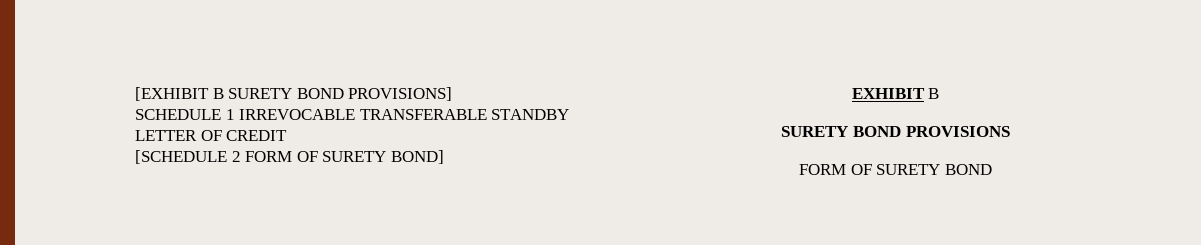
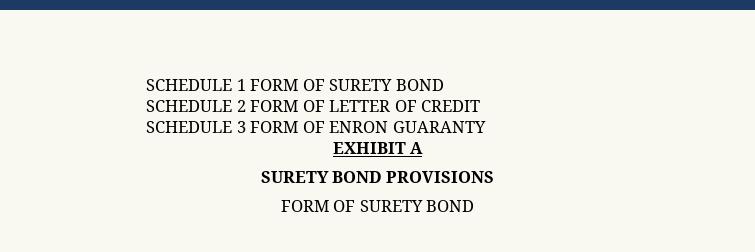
- [EXHIBIT B SURETY BOND PROVISIONS]
- SCHEDULE 1 IRREVOCABLE TRANSFERABLE STANDBY LETTER OF CREDIT
+ SCHEDULE 1 FORM OF SURETY BOND
+ SCHEDULE 2 FORM OF LETTER OF CREDIT
- [SCHEDULE 2 FORM OF SURETY BOND]
+ SCHEDULE 3 FORM OF ENRON GUARANTY
- EXHIBIT B
+ EXHIBIT A

